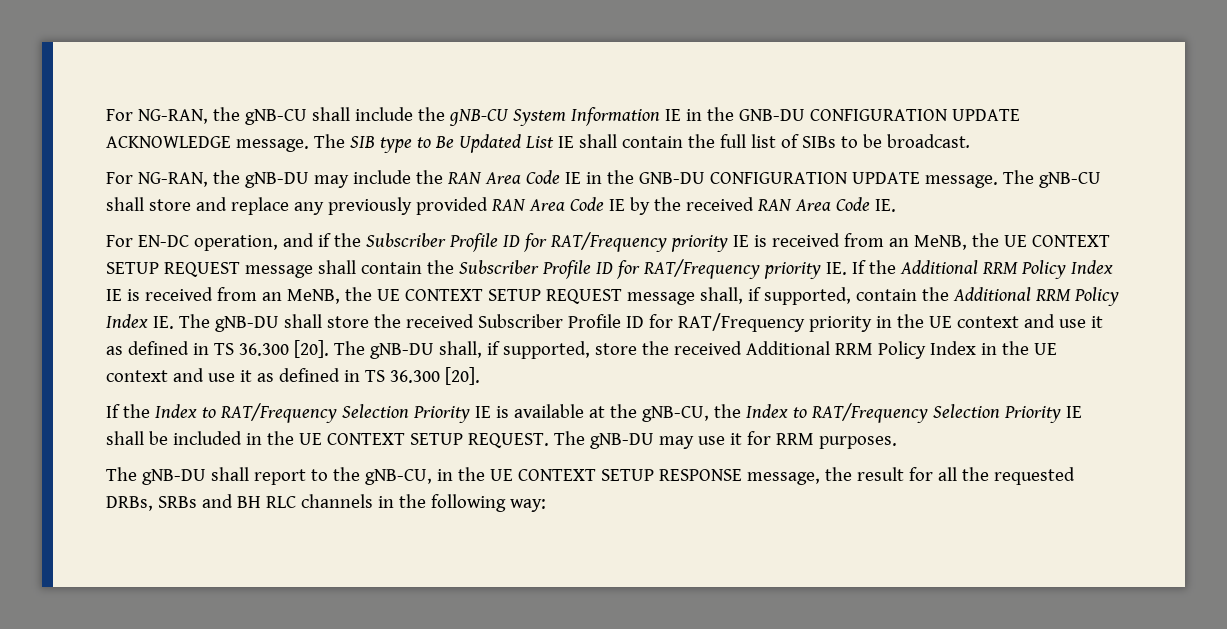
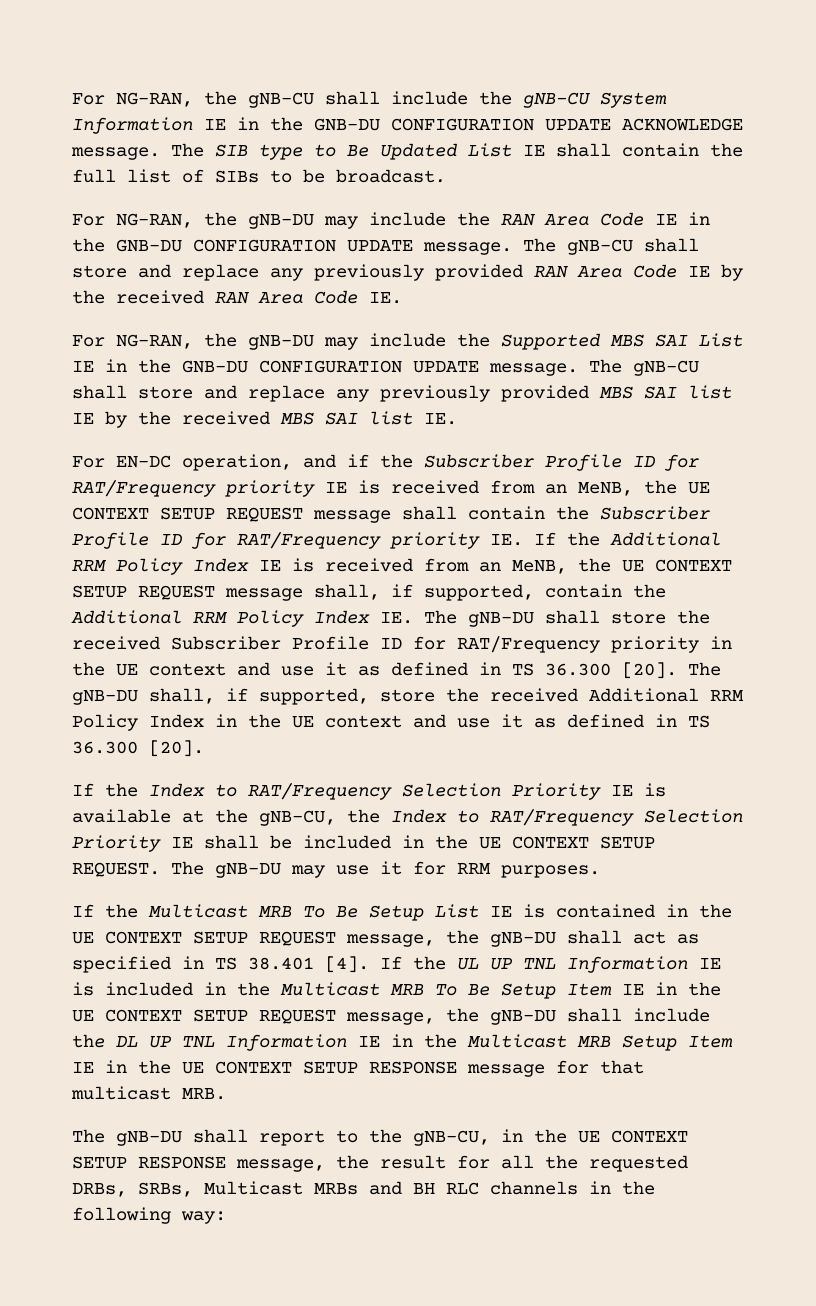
+ For NG-RAN, the gNB-DU may include the Supported MBS SAI List IE in the GNB-DU CONFIGURATION UPDATE message. The gNB-CU shall store and replace any previously provided MBS SAI list IE by the received MBS SAI list IE.
+ If the Multicast MRB To Be Setup List IE is contained in the UE CONTEXT SETUP REQUEST message, the gNB-DU shall act as specified in TS 38.401 [4]. If the UL UP TNL Information IE is included in the Multicast MRB To Be Setup Item IE in the UE CONTEXT SETUP REQUEST message, the gNB-DU shall include the DL UP TNL Information IE in the Multicast MRB Setup Item IE in the UE CONTEXT SETUP RESPONSE message for that multicast MRB.
- The gNB-DU shall report to the gNB-CU, in the UE CONTEXT SETUP RESPONSE message, the result for all the requested DRBs, SRBs and BH RLC channels in the following way:
+ The gNB-DU shall report to the gNB-CU, in the UE CONTEXT SETUP RESPONSE message, the result for all the requested DRBs, SRBs, Multicast MRBs and BH RLC channels in the following way:

